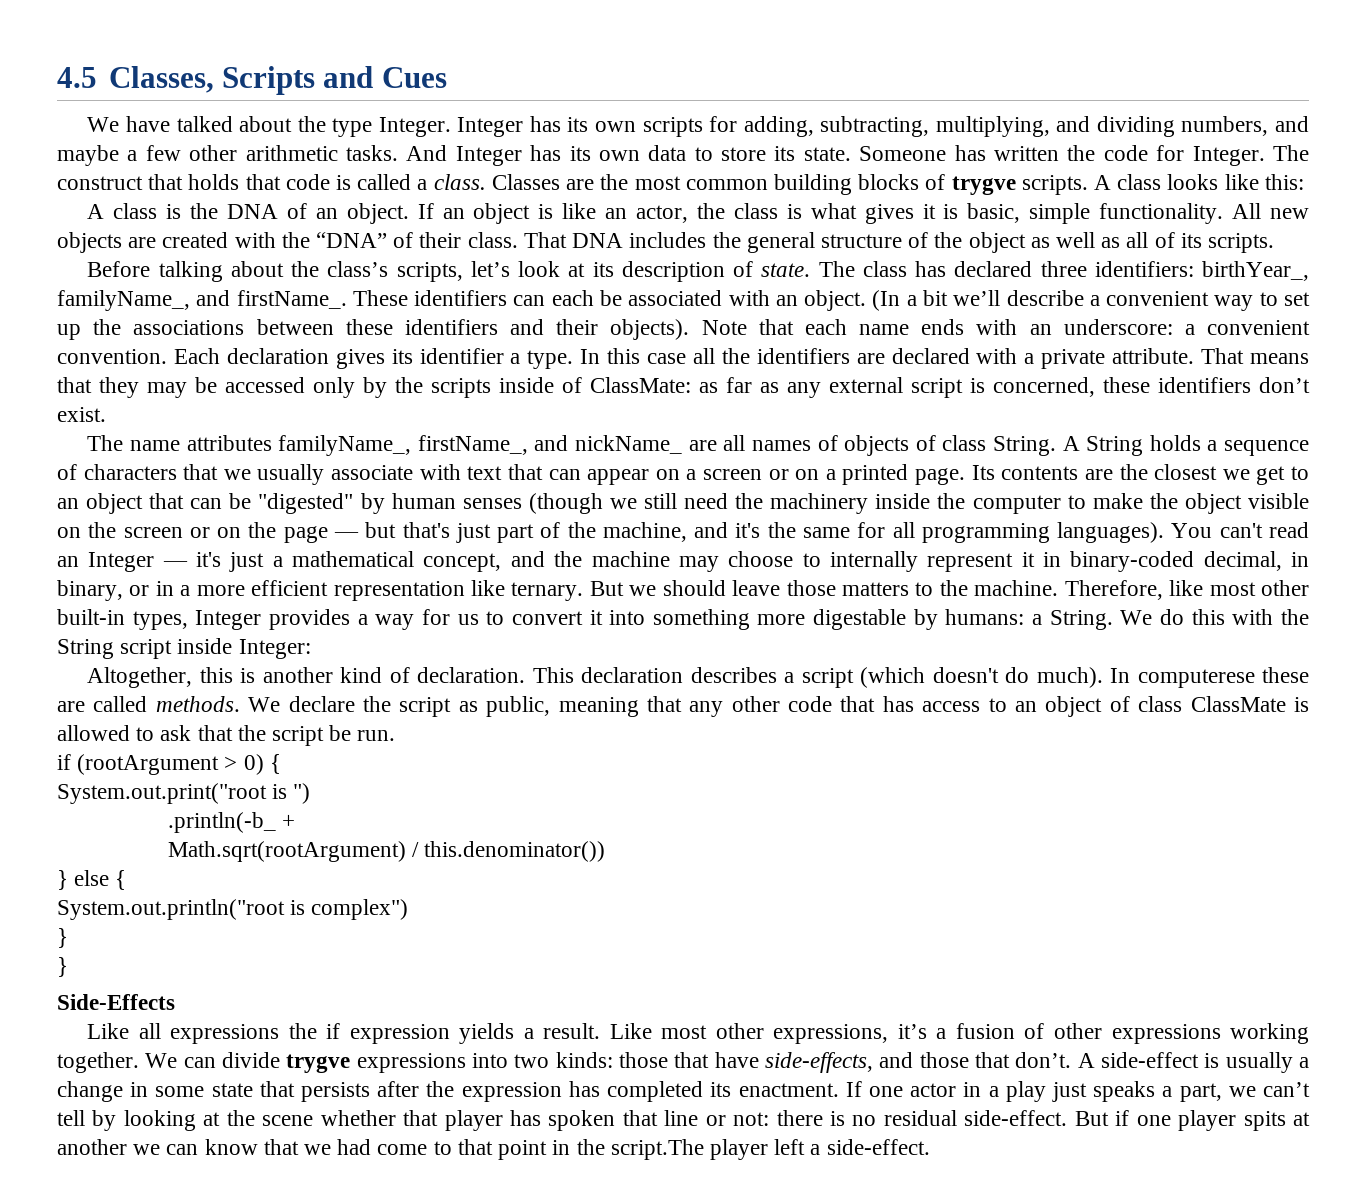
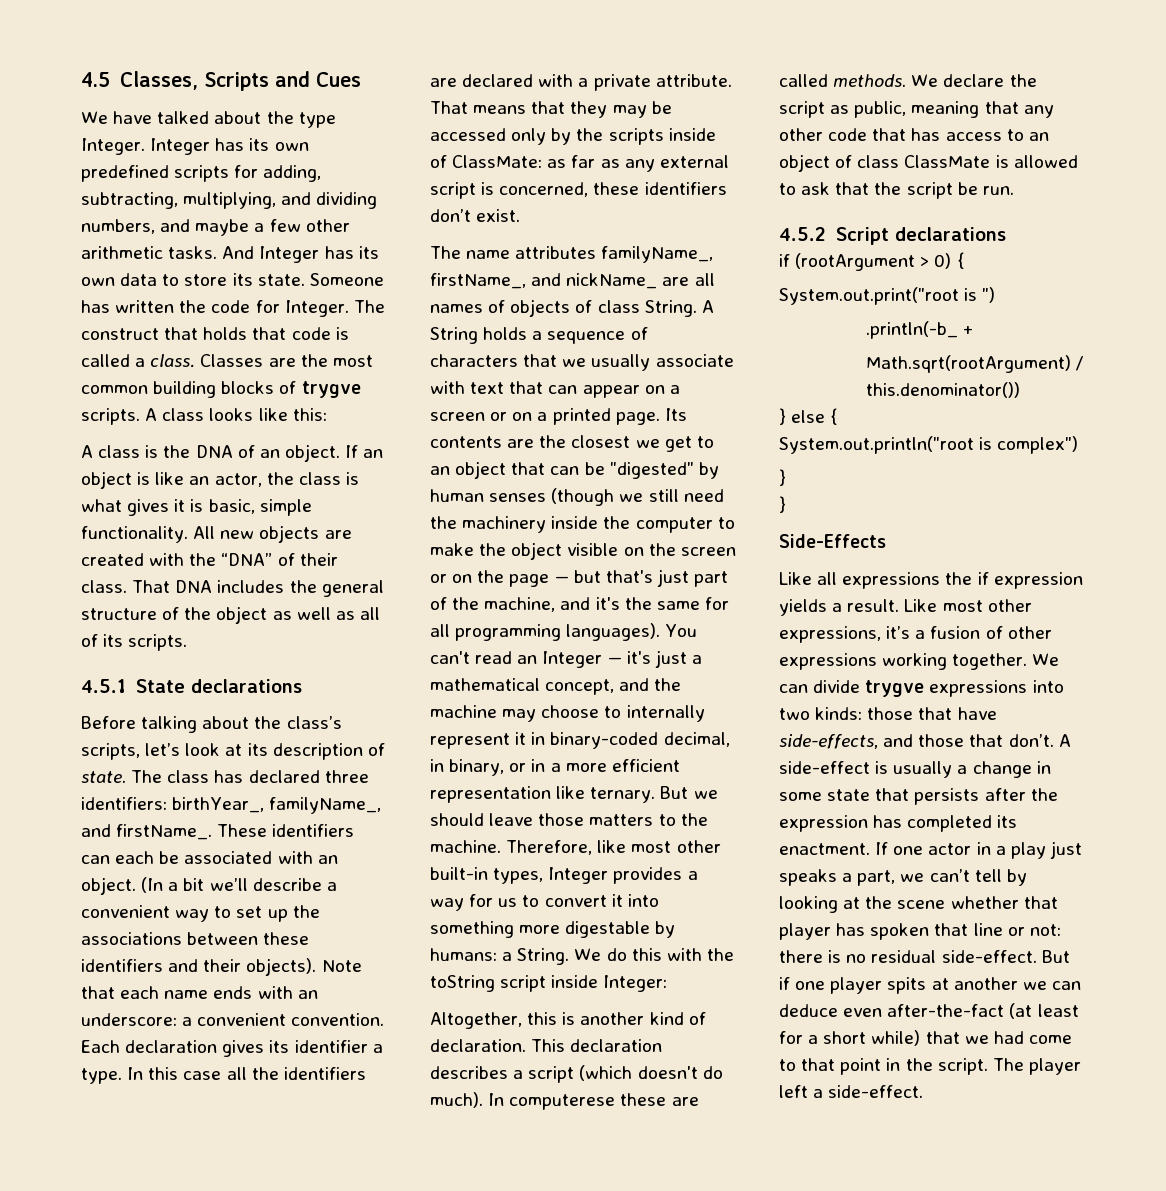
- Integer has its own scripts for adding, subtracting, multiplying, and dividing numbers, and maybe a few other arithmetic tasks.
+ Integer has its own predefined scripts for adding, subtracting, multiplying, and dividing numbers, and maybe a few other arithmetic tasks.
+ 4.5.1 State declarations
- We do this with the String script inside Integer:
+ We do this with the toString script inside Integer:
+ 4.5.2 Script declarations
- But if one player spits at another we can know that we had come to that point in the script.The player left a side-effect.
+ But if one player spits at another we can deduce even after-the-fact (at least for a short while) that we had come to that point in the script. The player left a side-effect.

